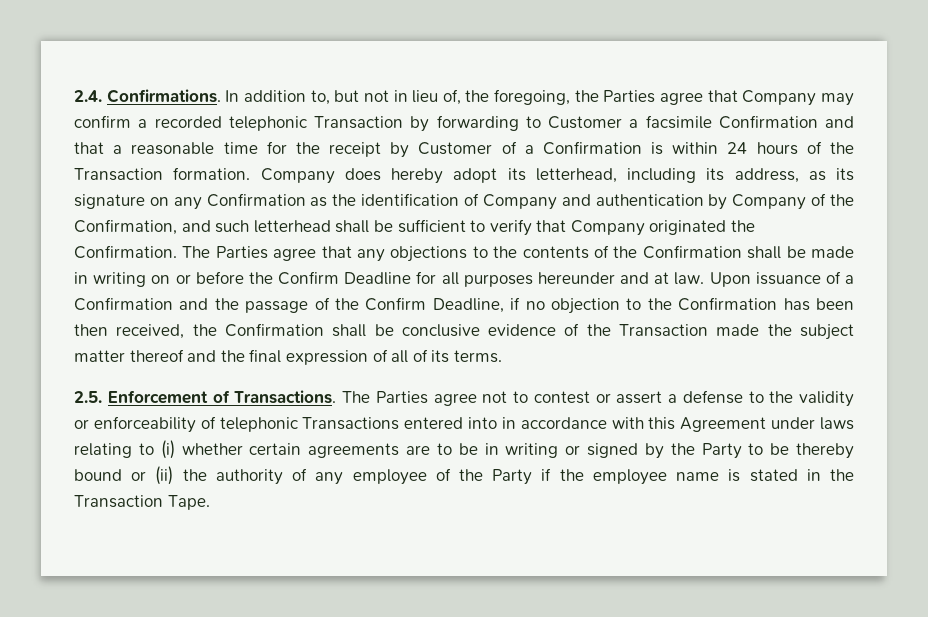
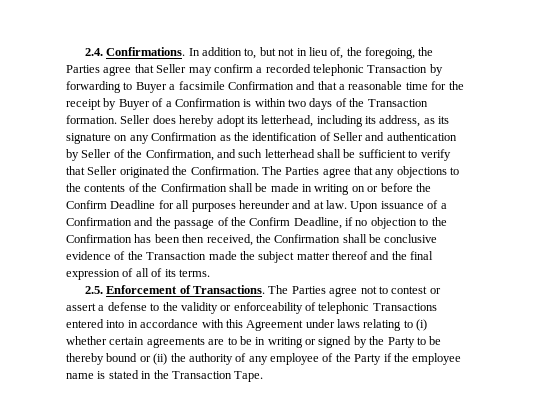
- In addition to, but not in lieu of, the foregoing, the Parties agree that Company may confirm a recorded telephonic Transaction by forwarding to Customer a facsimile Confirmation and that a reasonable time for the receipt by Customer of a Confirmation is within 24 hours of the Transaction formation.
+ In addition to, but not in lieu of, the foregoing, the Parties agree that Seller may confirm a recorded telephonic Transaction by forwarding to Buyer a facsimile Confirmation and that a reasonable time for the receipt by Buyer of a Confirmation is within two days of the Transaction formation.
- Company does hereby adopt its letterhead, including its address, as its signature on any Confirmation as the identification of Company and authentication by Company of the Confirmation, and such letterhead shall be sufficient to verify that Company originated the Confirmation.
+ Seller does hereby adopt its letterhead, including its address, as its signature on any Confirmation as the identification of Seller and authentication by Seller of the Confirmation, and such letterhead shall be sufficient to verify that Seller originated the Confirmation.

